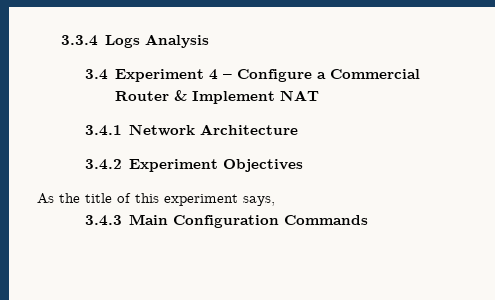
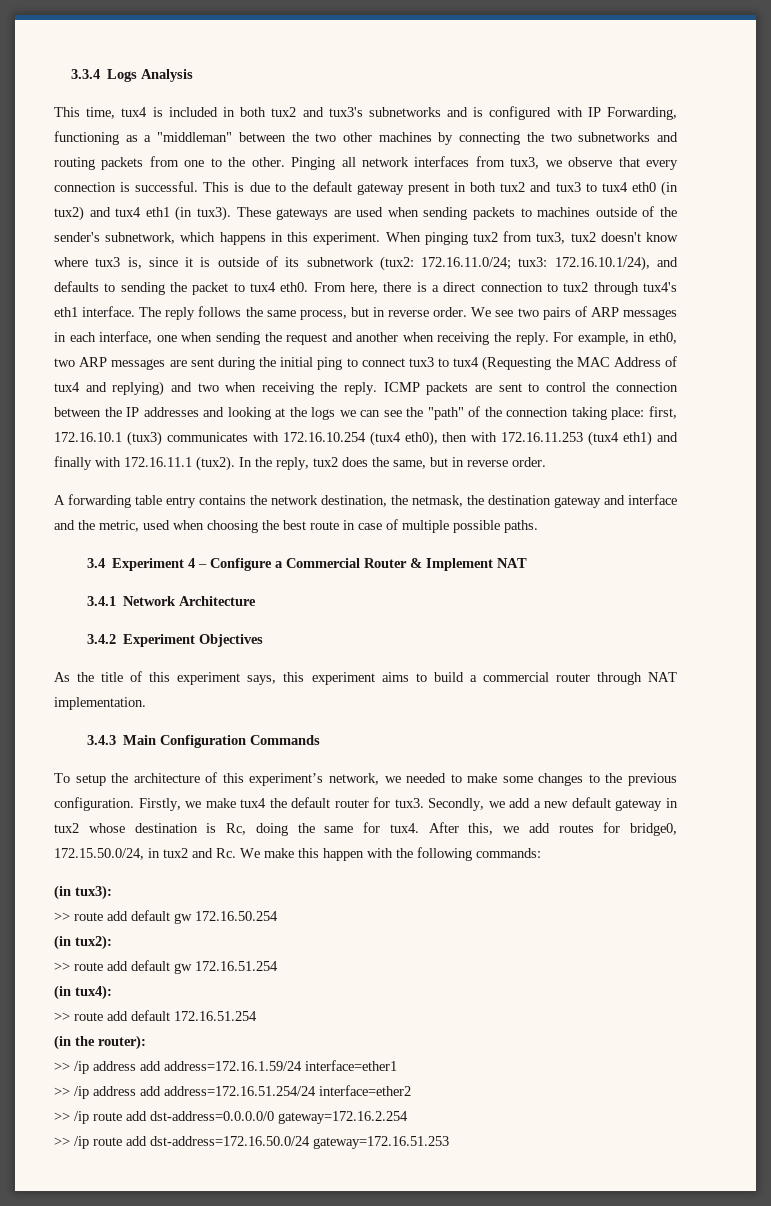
+ This time, tux4 is included in both tux2 and tux3's subnetworks and is configured with IP Forwarding, functioning as a "middleman" between the two other machines by connecting the two subnetworks and routing packets from one to the other. Pinging all network interfaces from tux3, we observe that every connection is successful. This is due to the default gateway present in both tux2 and tux3 to tux4 eth0 (in tux2) and tux4 eth1 (in tux3). These gateways are used when sending packets to machines outside of the sender's subnetwork, which happens in this experiment. When pinging tux2 from tux3, tux2 doesn't know where tux3 is, since it is outside of its subnetwork (tux2: 172.16.11.0/24; tux3: 172.16.10.1/24), and defaults to sending the packet to tux4 eth0. From here, there is a direct connection to tux2 through tux4's eth1 interface. The reply follows the same process, but in reverse order. We see two pairs of ARP messages in each interface, one when sending the request and another when receiving the reply. For example, in eth0, two ARP messages are sent during the initial ping to connect tux3 to tux4 (Requesting the MAC Address of tux4 and replying) and two when receiving the reply. ICMP packets are sent to control the connection between the IP addresses and looking at the logs we can see the "path" of the connection taking place: first, 172.16.10.1 (tux3) communicates with 172.16.10.254 (tux4 eth0), then with 172.16.11.253 (tux4 eth1) and finally with 172.16.11.1 (tux2). In the reply, tux2 does the same, but in reverse order.
+ A forwarding table entry contains the network destination, the netmask, the destination gateway and interface and the metric, used when choosing the best route in case of multiple possible paths.
- As the title of this experiment says,
+ As the title of this experiment says, this experiment aims to build a commercial router through NAT implementation.
  3.4.3 Main Configuration Commands
+ To setup the architecture of this experiment’s network, we needed to make some changes to the previous configuration. Firstly, we make tux4 the default router for tux3. Secondly, we add a new default gateway in tux2 whose destination is Rc, doing the same for tux4. After this, we add routes for bridge0, 172.15.50.0/24, in tux2 and Rc. We make this happen with the following commands:
+ (in tux3):
+ >> route add default gw 172.16.50.254
+ (in tux2):
+ >> route add default gw 172.16.51.254
+ (in tux4):
+ >> route add default 172.16.51.254
+ (in the router):
+ >> /ip address add address=172.16.1.59/24 interface=ether1
+ >> /ip address add address=172.16.51.254/24 interface=ether2
+ >> /ip route add dst-address=0.0.0.0/0 gateway=172.16.2.254
+ >> /ip route add dst-address=172.16.50.0/24 gateway=172.16.51.253

